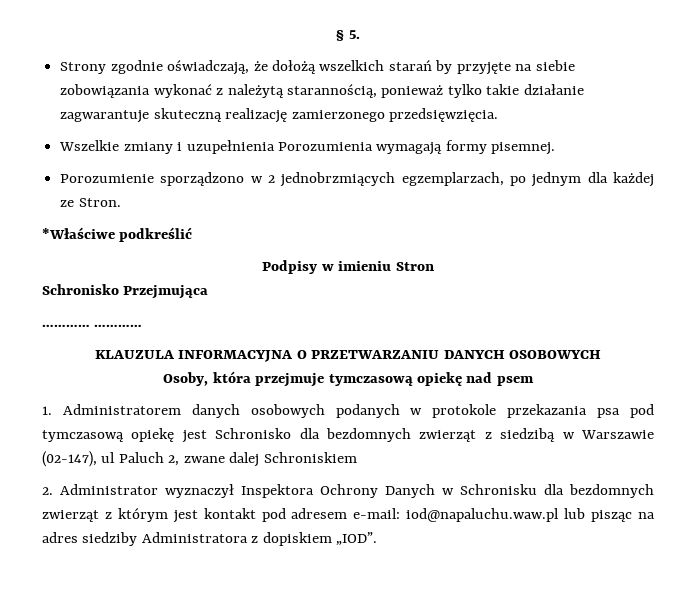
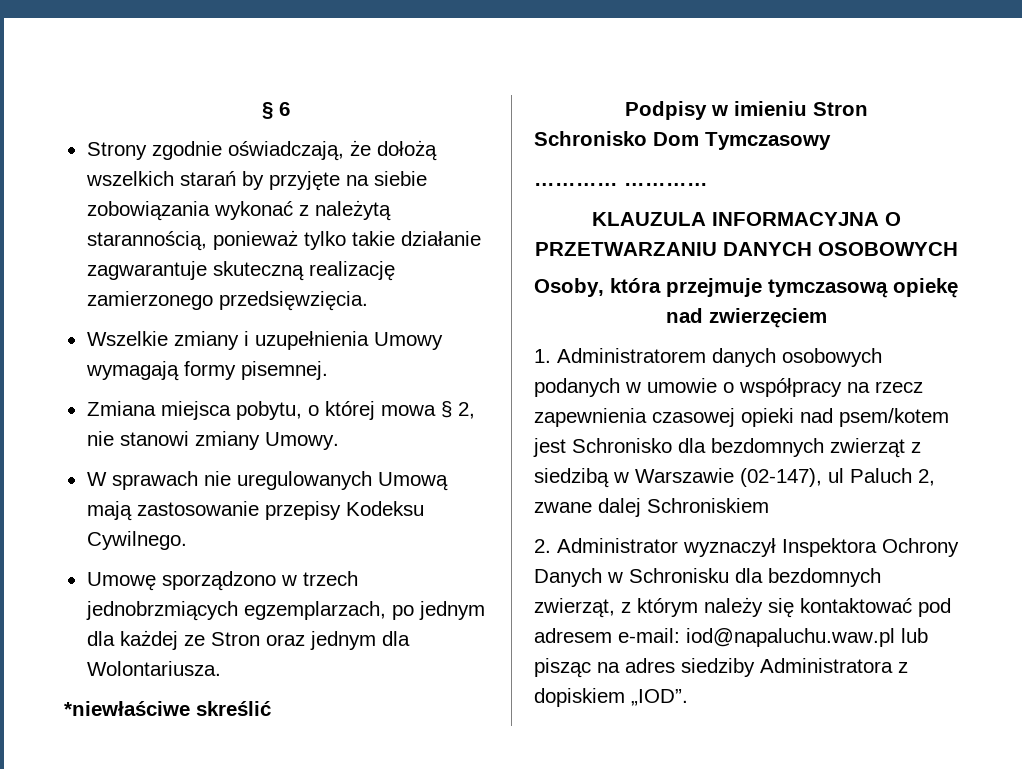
- § 5.
+ § 6
- Wszelkie zmiany i uzupełnienia Porozumienia wymagają formy pisemnej.
+ Wszelkie zmiany i uzupełnienia Umowy wymagają formy pisemnej.
- Porozumienie sporządzono w 2 jednobrzmiących egzemplarzach, po jednym dla każdej ze Stron.
- *Właściwe podkreślić
+ Zmiana miejsca pobytu, o której mowa § 2, nie stanowi zmiany Umowy.
+ W sprawach nie uregulowanych Umową mają zastosowanie przepisy Kodeksu Cywilnego.
+ Umowę sporządzono w trzech jednobrzmiących egzemplarzach, po jednym dla każdej ze Stron oraz jednym dla Wolontariusza.
+ *niewłaściwe skreślić
- Schronisko Przejmująca
+ Schronisko Dom Tymczasowy
- Osoby, która przejmuje tymczasową opiekę nad psem
+ Osoby, która przejmuje tymczasową opiekę nad zwierzęciem
- 1. Administratorem danych osobowych podanych w protokole przekazania psa pod tymczasową opiekę jest Schronisko dla bezdomnych zwierząt z siedzibą w Warszawie (02-147), ul Paluch 2, zwane dalej Schroniskiem
+ 1. Administratorem danych osobowych podanych w umowie o współpracy na rzecz zapewnienia czasowej opieki nad psem/kotem jest Schronisko dla bezdomnych zwierząt z siedzibą w Warszawie (02-147), ul Paluch 2, zwane dalej Schroniskiem
- 2. Administrator wyznaczył Inspektora Ochrony Danych w Schronisku dla bezdomnych zwierząt z którym jest kontakt pod adresem e-mail: iod@napaluchu.waw.pl lub pisząc na adres siedziby Administratora z dopiskiem „IOD”.
+ 2. Administrator wyznaczył Inspektora Ochrony Danych w Schronisku dla bezdomnych zwierząt, z którym należy się kontaktować pod adresem e-mail: iod@napaluchu.waw.pl lub pisząc na adres siedziby Administratora z dopiskiem „IOD”.

